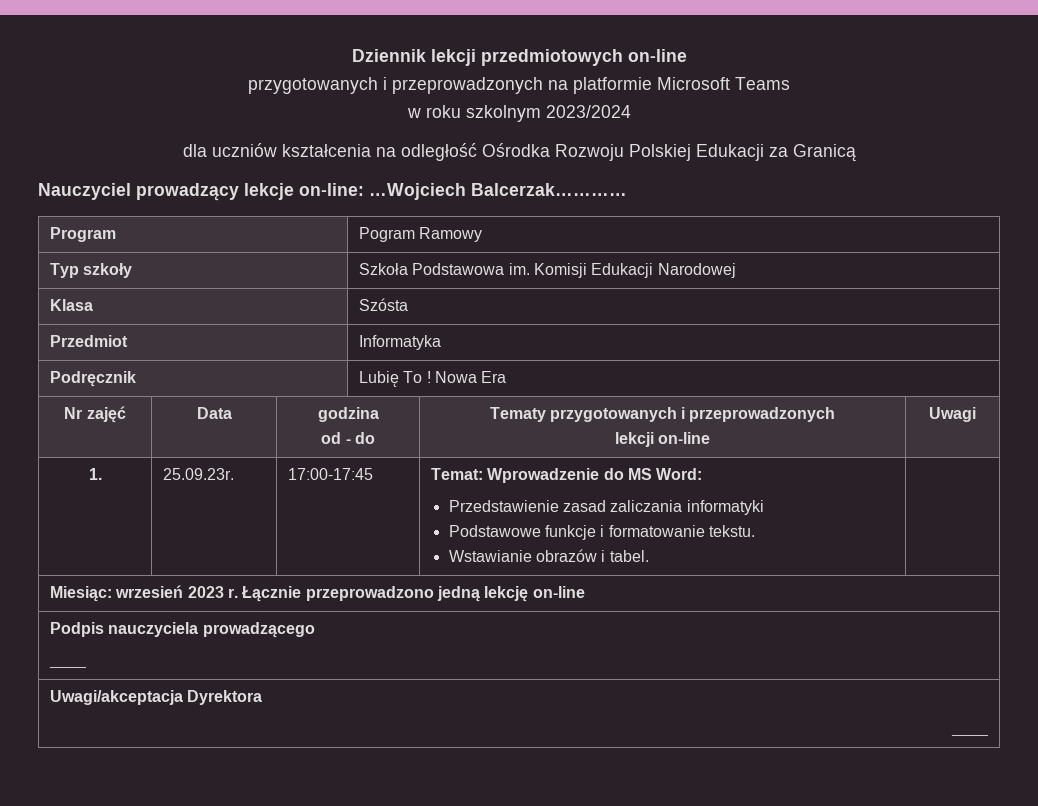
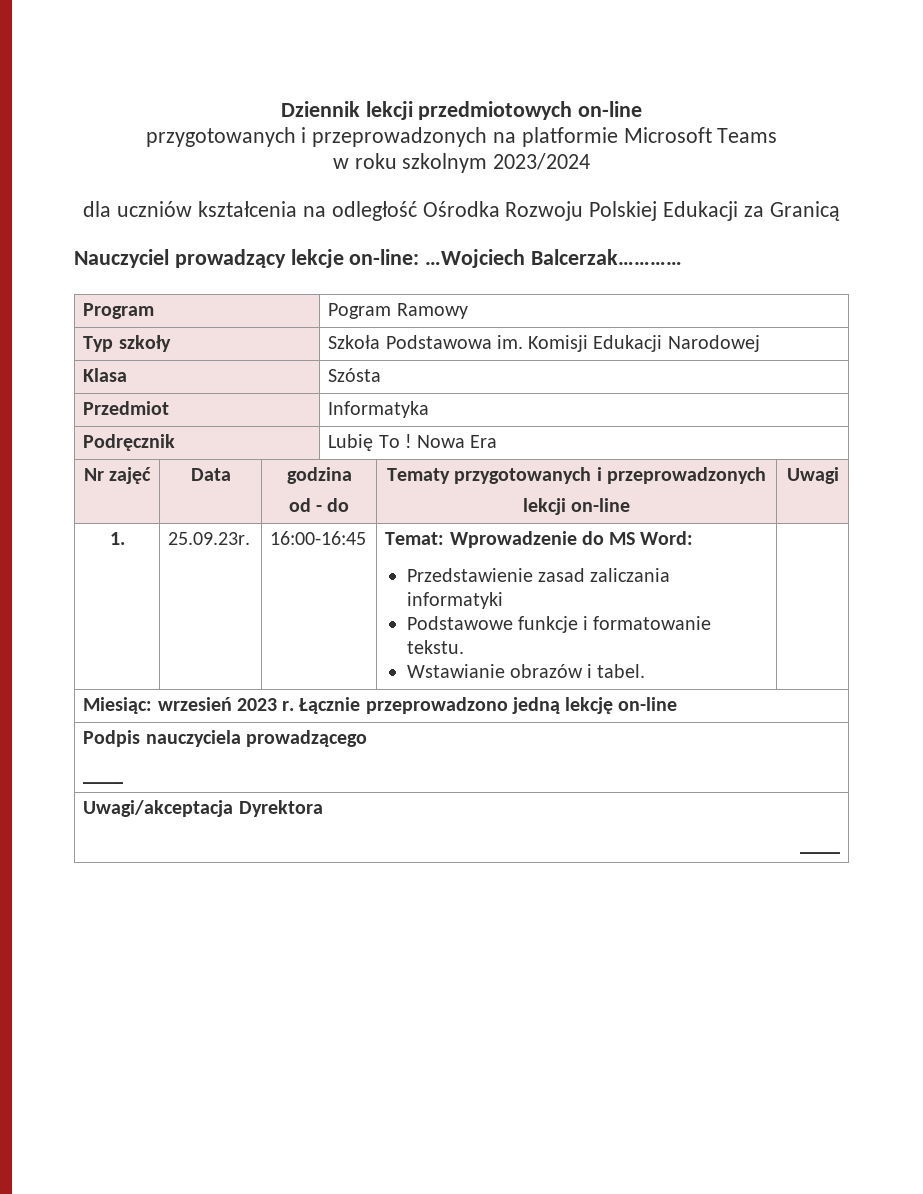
- 1. | 25.09.23r. | 17:00-17:45 | Temat: Wprowadzenie do MS Word:
+ 1. | 25.09.23r. | 16:00-16:45 | Temat: Wprowadzenie do MS Word:

